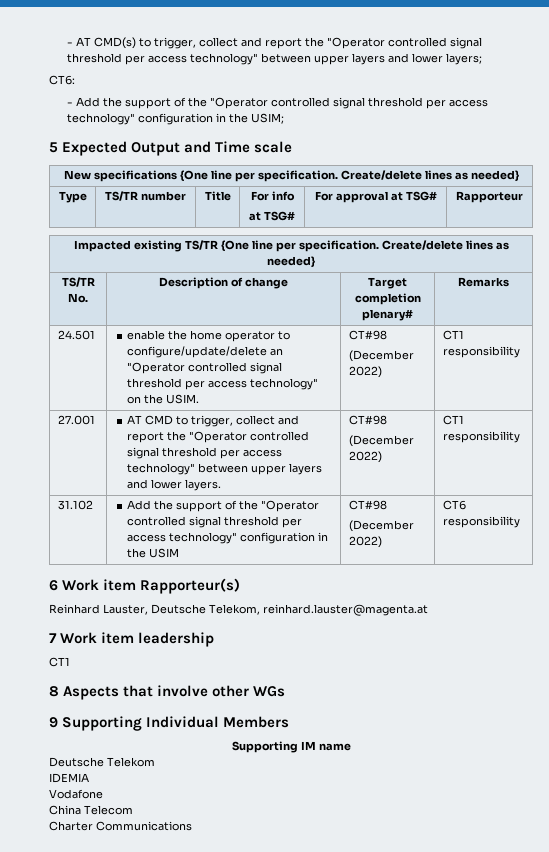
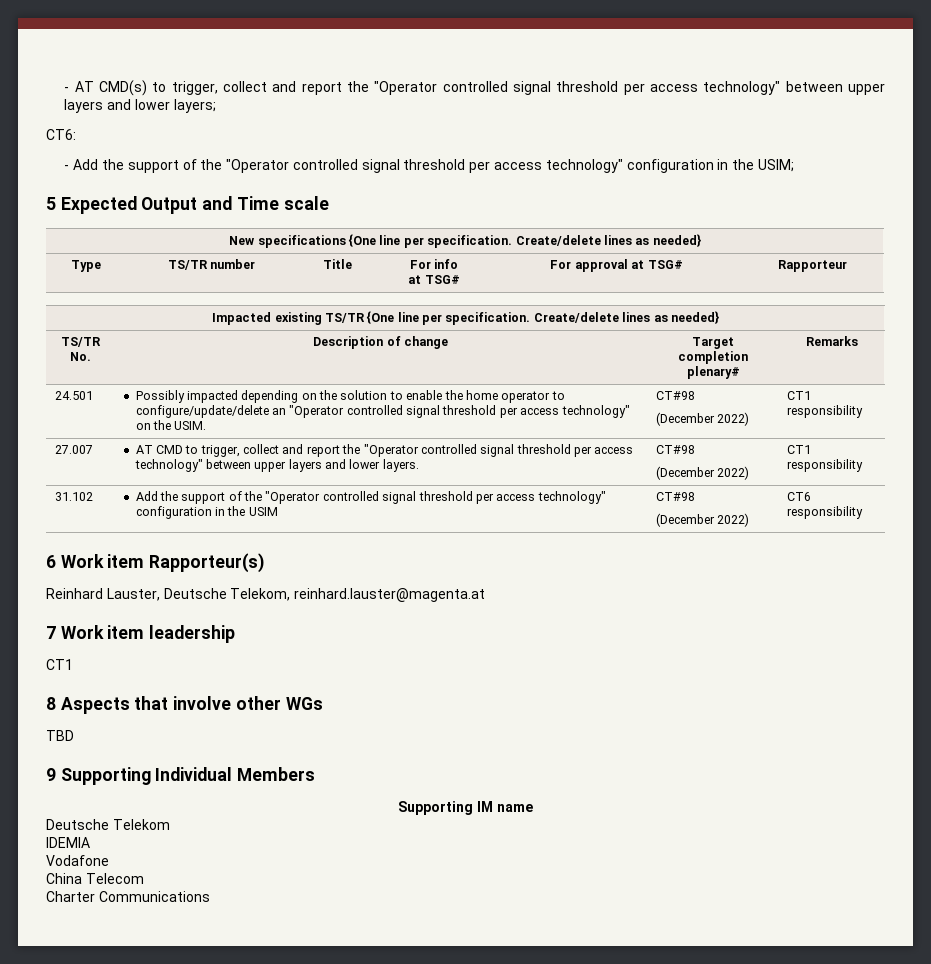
- 24.501 | enable the home operator to configure/update/delete an "Operator controlled signal threshold per access technology" on the USIM. | CT#98
+ 24.501 | Possibly impacted depending on the solution to enable the home operator to configure/update/delete an "Operator controlled signal threshold per access technology" on the USIM. | CT#98
- 27.001 | AT CMD to trigger, collect and report the "Operator controlled signal threshold per access technology" between upper layers and lower layers. | CT#98
+ 27.007 | AT CMD to trigger, collect and report the "Operator controlled signal threshold per access technology" between upper layers and lower layers. | CT#98
+ TBD

